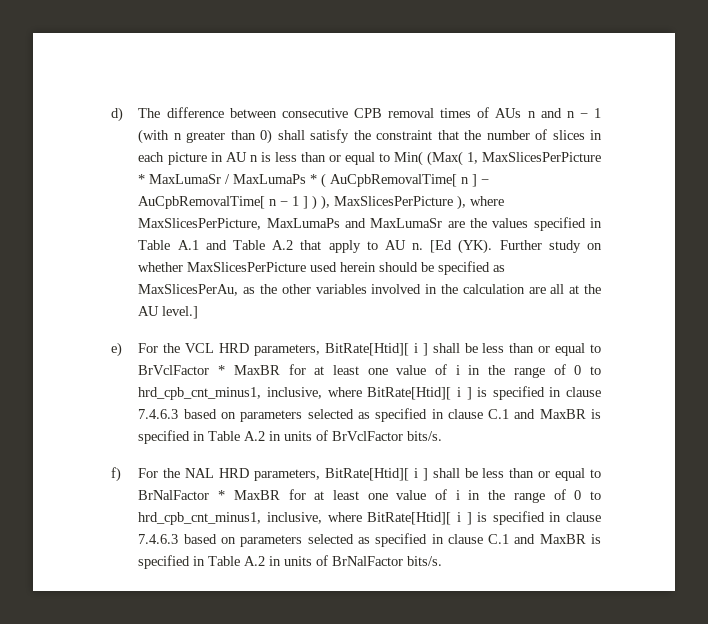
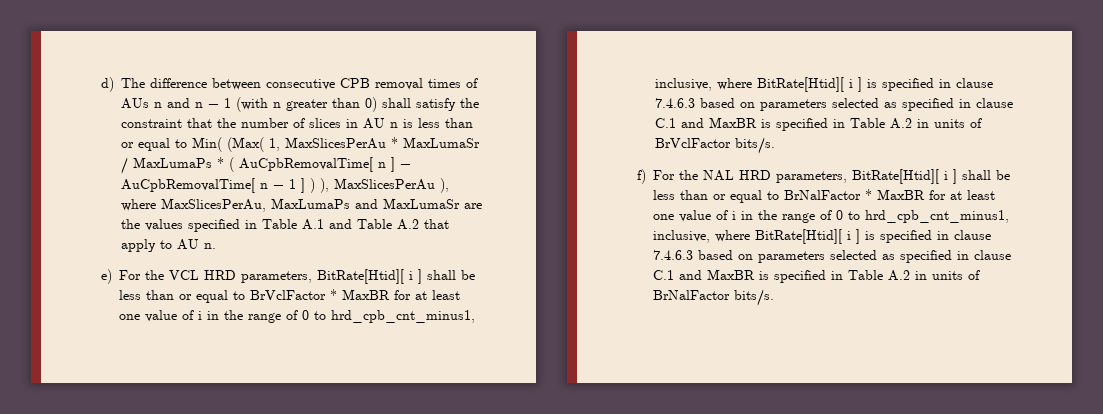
- d) The difference between consecutive CPB removal times of AUs n and n − 1 (with n greater than 0) shall satisfy the constraint that the number of slices in each picture in AU n is less than or equal to Min( (Max( 1, MaxSlicesPerPicture * MaxLumaSr / MaxLumaPs * ( AuCpbRemovalTime[ n ] − AuCpbRemovalTime[ n − 1 ] ) ), MaxSlicesPerPicture ), where MaxSlicesPerPicture, MaxLumaPs and MaxLumaSr are the values specified in Table A.1 and Table A.2 that apply to AU n. [Ed (YK). Further study on whether MaxSlicesPerPicture used herein should be specified as MaxSlicesPerAu, as the other variables involved in the calculation are all at the AU level.]
+ d) The difference between consecutive CPB removal times of AUs n and n − 1 (with n greater than 0) shall satisfy the constraint that the number of slices in AU n is less than or equal to Min( (Max( 1, MaxSlicesPerAu * MaxLumaSr / MaxLumaPs * ( AuCpbRemovalTime[ n ] − AuCpbRemovalTime[ n − 1 ] ) ), MaxSlicesPerAu ), where MaxSlicesPerAu, MaxLumaPs and MaxLumaSr are the values specified in Table A.1 and Table A.2 that apply to AU n.

